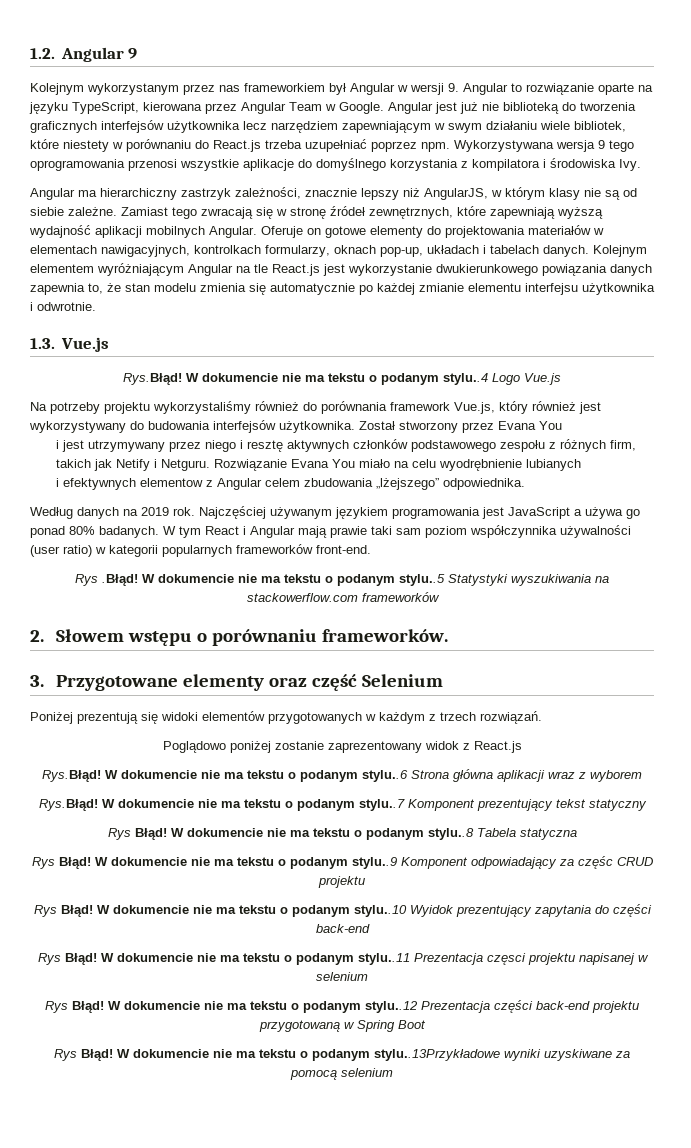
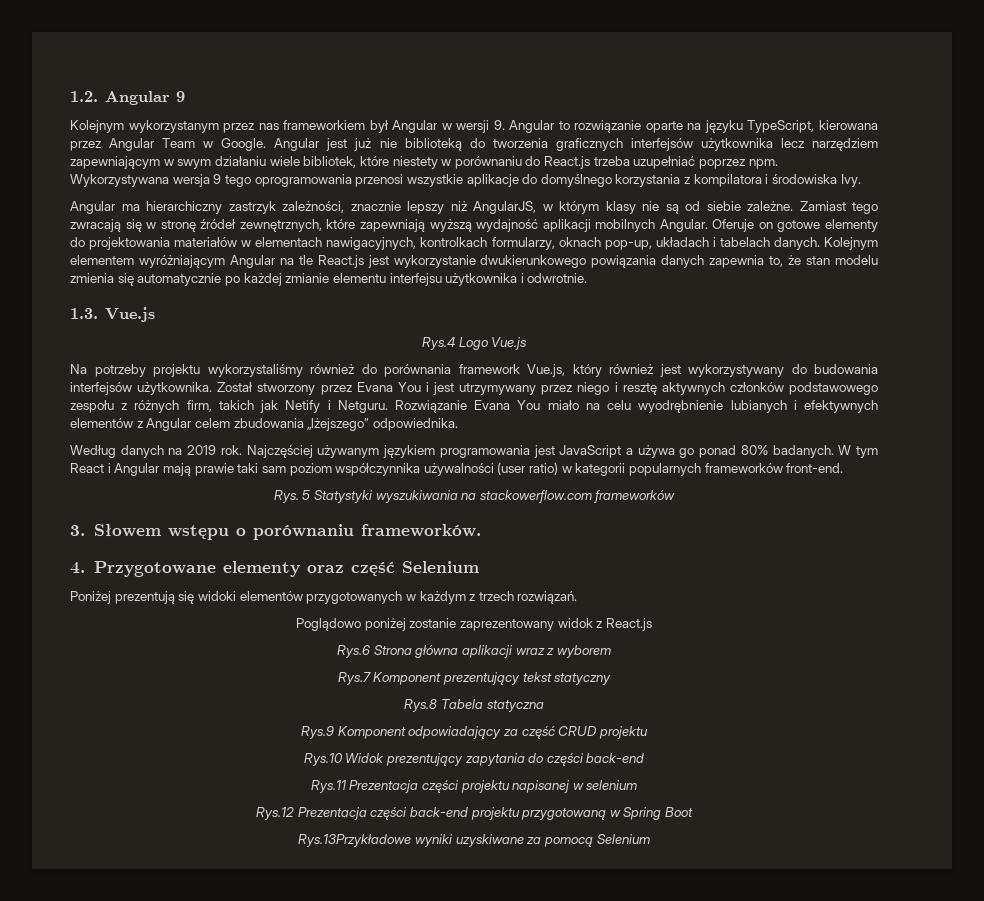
- Rys.Błąd! W dokumencie nie ma tekstu o podanym stylu..4 Logo Vue.js
+ Rys.4 Logo Vue.js
- Został stworzony przez Evana You
- i jest utrzymywany przez niego i resztę aktywnych członków podstawowego zespołu z różnych firm, takich jak Netify i Netguru.
+ Został stworzony przez Evana You i jest utrzymywany przez niego i resztę aktywnych członków podstawowego zespołu z różnych firm, takich jak Netify i Netguru.
- Rozwiązanie Evana You miało na celu wyodrębnienie lubianych
- i efektywnych elementow z Angular celem zbudowania „lżejszego” odpowiednika.
+ Rozwiązanie Evana You miało na celu wyodrębnienie lubianych i efektywnych elementów z Angular celem zbudowania „lżejszego” odpowiednika.
- Rys .Błąd! W dokumencie nie ma tekstu o podanym stylu..5 Statystyki wyszukiwania na stackowerflow.com frameworków
+ Rys. 5 Statystyki wyszukiwania na stackowerflow.com frameworków
- 2. Słowem wstępu o porównaniu frameworków.
+ 3. Słowem wstępu o porównaniu frameworków.
- 3. Przygotowane elementy oraz część Selenium
+ 4. Przygotowane elementy oraz część Selenium
- Rys.Błąd! W dokumencie nie ma tekstu o podanym stylu..6 Strona główna aplikacji wraz z wyborem
+ Rys.6 Strona główna aplikacji wraz z wyborem
- Rys.Błąd! W dokumencie nie ma tekstu o podanym stylu..7 Komponent prezentujący tekst statyczny
- Rys Błąd! W dokumencie nie ma tekstu o podanym stylu..8 Tabela statyczna
- Rys Błąd! W dokumencie nie ma tekstu o podanym stylu..9 Komponent odpowiadający za częśc CRUD projektu
+ Rys.7 Komponent prezentujący tekst statyczny
+ Rys.8 Tabela statyczna
+ Rys.9 Komponent odpowiadający za część CRUD projektu
- Rys Błąd! W dokumencie nie ma tekstu o podanym stylu..10 Wyidok prezentujący zapytania do części back-end
+ Rys.10 Widok prezentujący zapytania do części back-end
- Rys Błąd! W dokumencie nie ma tekstu o podanym stylu..11 Prezentacja częsci projektu napisanej w selenium
- Rys Błąd! W dokumencie nie ma tekstu o podanym stylu..12 Prezentacja części back-end projektu przygotowaną w Spring Boot
+ Rys.11 Prezentacja części projektu napisanej w selenium
+ Rys.12 Prezentacja części back-end projektu przygotowaną w Spring Boot
- Rys Błąd! W dokumencie nie ma tekstu o podanym stylu..13Przykładowe wyniki uzyskiwane za pomocą selenium
+ Rys.13Przykładowe wyniki uzyskiwane za pomocą Selenium

